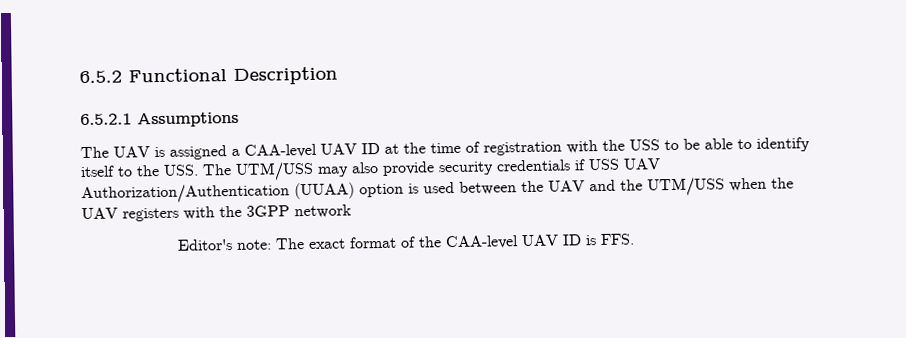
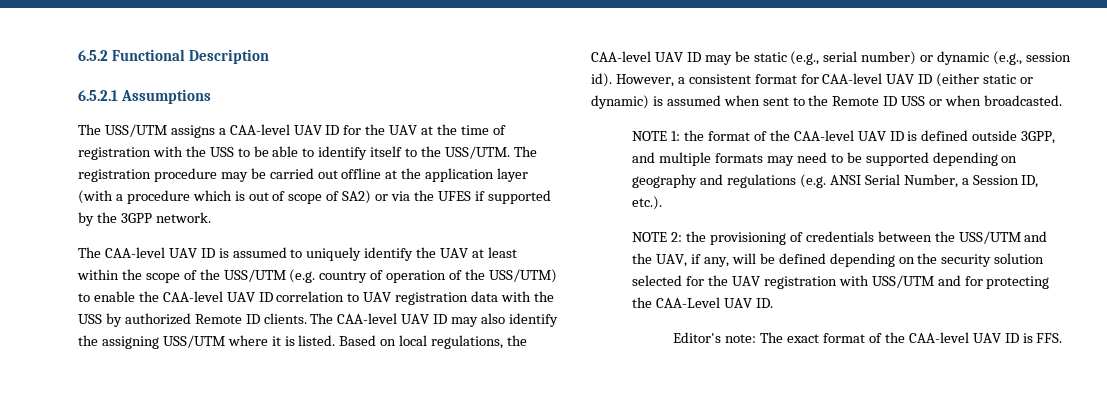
- The UAV is assigned a CAA-level UAV ID at the time of registration with the USS to be able to identify itself to the USS. The UTM/USS may also provide security credentials if USS UAV Authorization/Authentication (UUAA) option is used between the UAV and the UTM/USS when the UAV registers with the 3GPP network
+ The USS/UTM assigns a CAA-level UAV ID for the UAV at the time of registration with the USS to be able to identify itself to the USS/UTM. The registration procedure may be carried out offline at the application layer (with a procedure which is out of scope of SA2) or via the UFES if supported by the 3GPP network.
+ The CAA-level UAV ID is assumed to uniquely identify the UAV at least within the scope of the USS/UTM (e.g. country of operation of the USS/UTM) to enable the CAA-level UAV ID correlation to UAV registration data with the USS by authorized Remote ID clients. The CAA-level UAV ID may also identify the assigning USS/UTM where it is listed. Based on local regulations, the CAA-level UAV ID may be static (e.g., serial number) or dynamic (e.g., session id). However, a consistent format for CAA-level UAV ID (either static or dynamic) is assumed when sent to the Remote ID USS or when broadcasted.
+ NOTE 1: the format of the CAA-level UAV ID is defined outside 3GPP, and multiple formats may need to be supported depending on geography and regulations (e.g. ANSI Serial Number, a Session ID, etc.).
+ NOTE 2: the provisioning of credentials between the USS/UTM and the UAV, if any, will be defined depending on the security solution selected for the UAV registration with USS/UTM and for protecting the CAA-Level UAV ID.

